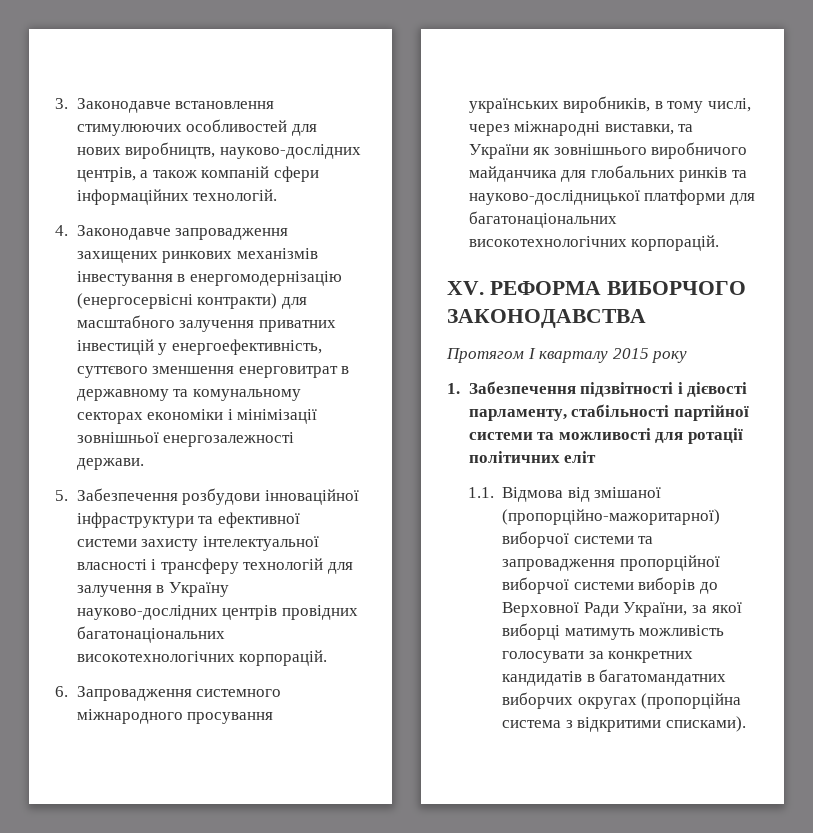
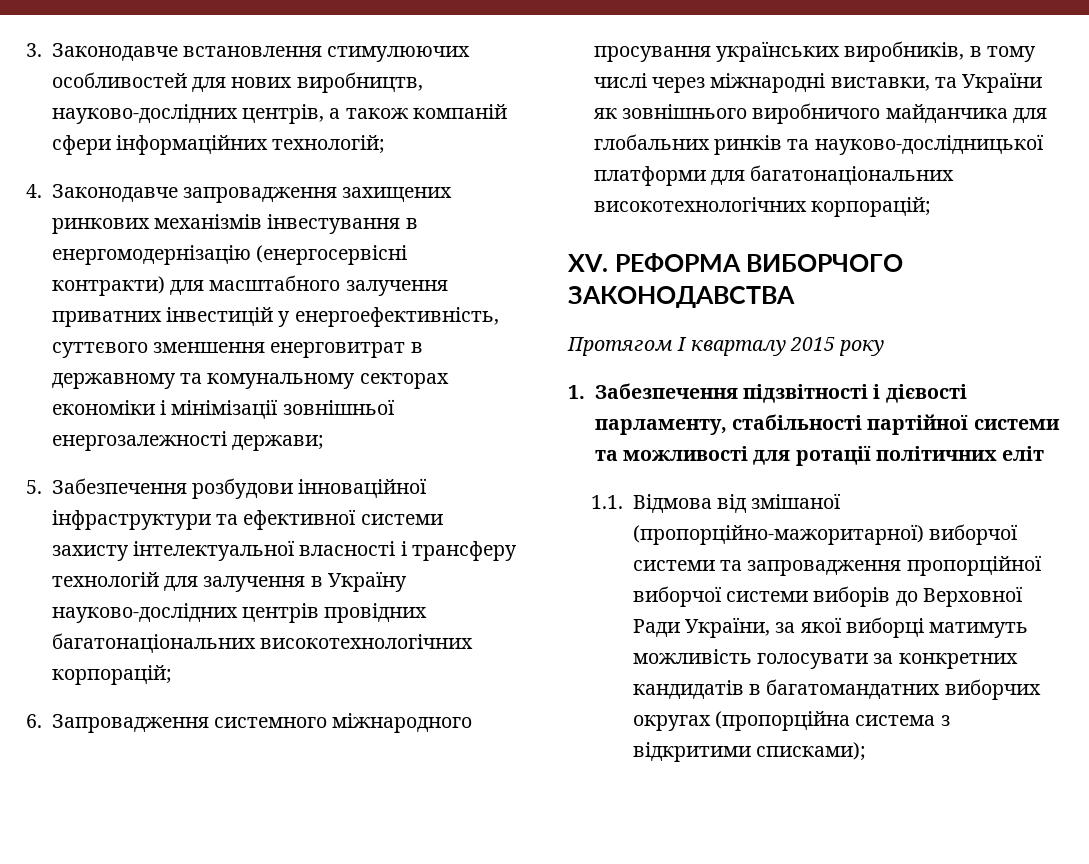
- 3. Законодавче встановлення стимулюючих особливостей для нових виробництв, науково-дослідних центрів, а також компаній сфери інформаційних технологій.
+ 3. Законодавче встановлення стимулюючих особливостей для нових виробництв, науково-дослідних центрів, а також компаній сфери інформаційних технологій;
- 4. Законодавче запровадження захищених ринкових механізмів інвестування в енергомодернізацію (енергосервісні контракти) для масштабного залучення приватних інвестицій у енергоефективність, суттєвого зменшення енерговитрат в державному та комунальному секторах економіки і мінімізації зовнішньої енергозалежності держави.
+ 4. Законодавче запровадження захищених ринкових механізмів інвестування в енергомодернізацію (енергосервісні контракти) для масштабного залучення приватних інвестицій у енергоефективність, суттєвого зменшення енерговитрат в державному та комунальному секторах економіки і мінімізації зовнішньої енергозалежності держави;
- 5. Забезпечення розбудови інноваційної інфраструктури та ефективної системи захисту інтелектуальної власності і трансферу технологій для залучення в Україну науково-дослідних центрів провідних багатонаціональних високотехнологічних корпорацій.
+ 5. Забезпечення розбудови інноваційної інфраструктури та ефективної системи захисту інтелектуальної власності і трансферу технологій для залучення в Україну науково-дослідних центрів провідних багатонаціональних високотехнологічних корпорацій;
- 6. Запровадження системного міжнародного просування українських виробників, в тому числі, через міжнародні виставки, та України як зовнішнього виробничого майданчика для глобальних ринків та науково-дослідницької платформи для багатонаціональних високотехнологічних корпорацій.
+ 6. Запровадження системного міжнародного просування українських виробників, в тому числі через міжнародні виставки, та України як зовнішнього виробничого майданчика для глобальних ринків та науково-дослідницької платформи для багатонаціональних високотехнологічних корпорацій;
- 1.1. Відмова від змішаної (пропорційно-мажоритарної) виборчої системи та запровадження пропорційної виборчої системи виборів до Верховної Ради України, за якої виборці матимуть можливість голосувати за конкретних кандидатів в багатомандатних виборчих округах (пропорційна система з відкритими списками).
+ 1.1. Відмова від змішаної (пропорційно-мажоритарної) виборчої системи та запровадження пропорційної виборчої системи виборів до Верховної Ради України, за якої виборці матимуть можливість голосувати за конкретних кандидатів в багатомандатних виборчих округах (пропорційна система з відкритими списками);

